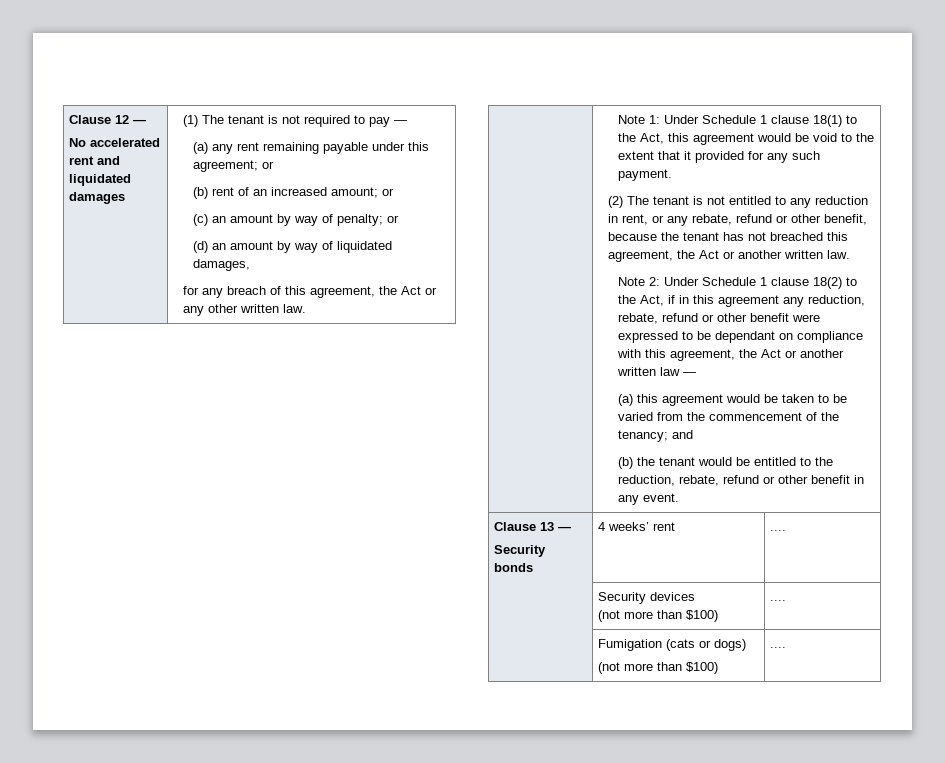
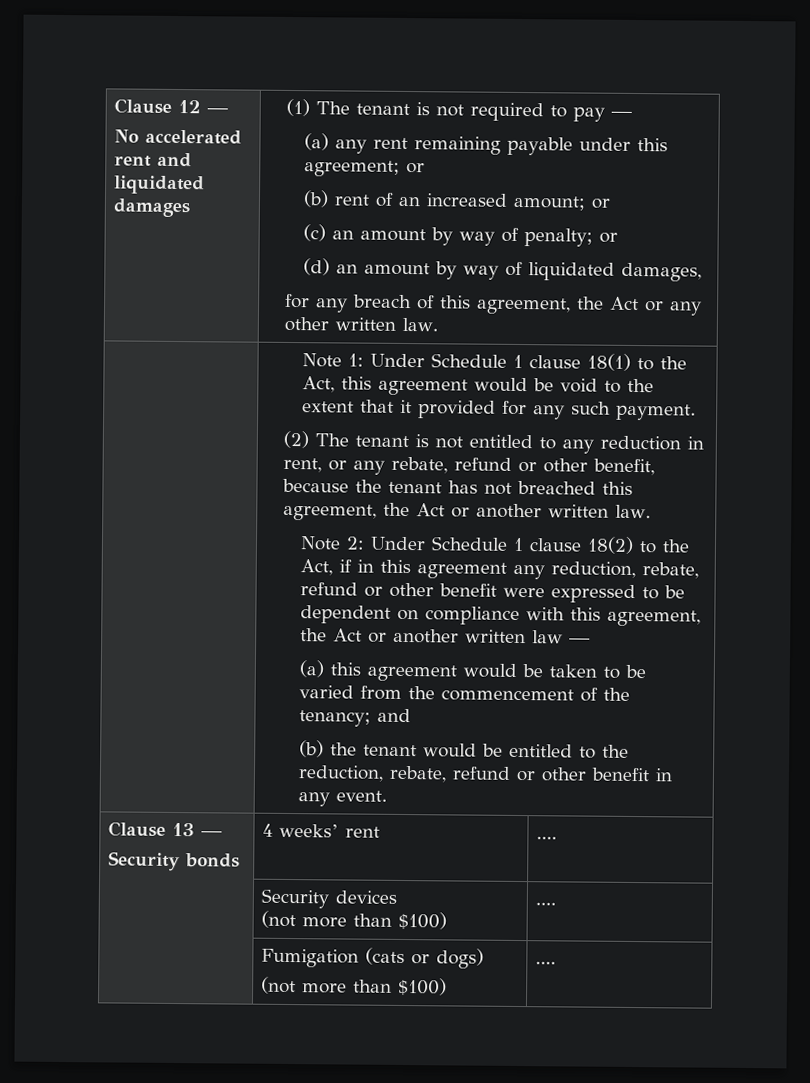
- Note 2: Under Schedule 1 clause 18(2) to the Act, if in this agreement any reduction, rebate, refund or other benefit were expressed to be dependant on compliance with this agreement, the Act or another written law —
+ Note 2: Under Schedule 1 clause 18(2) to the Act, if in this agreement any reduction, rebate, refund or other benefit were expressed to be dependent on compliance with this agreement, the Act or another written law —

